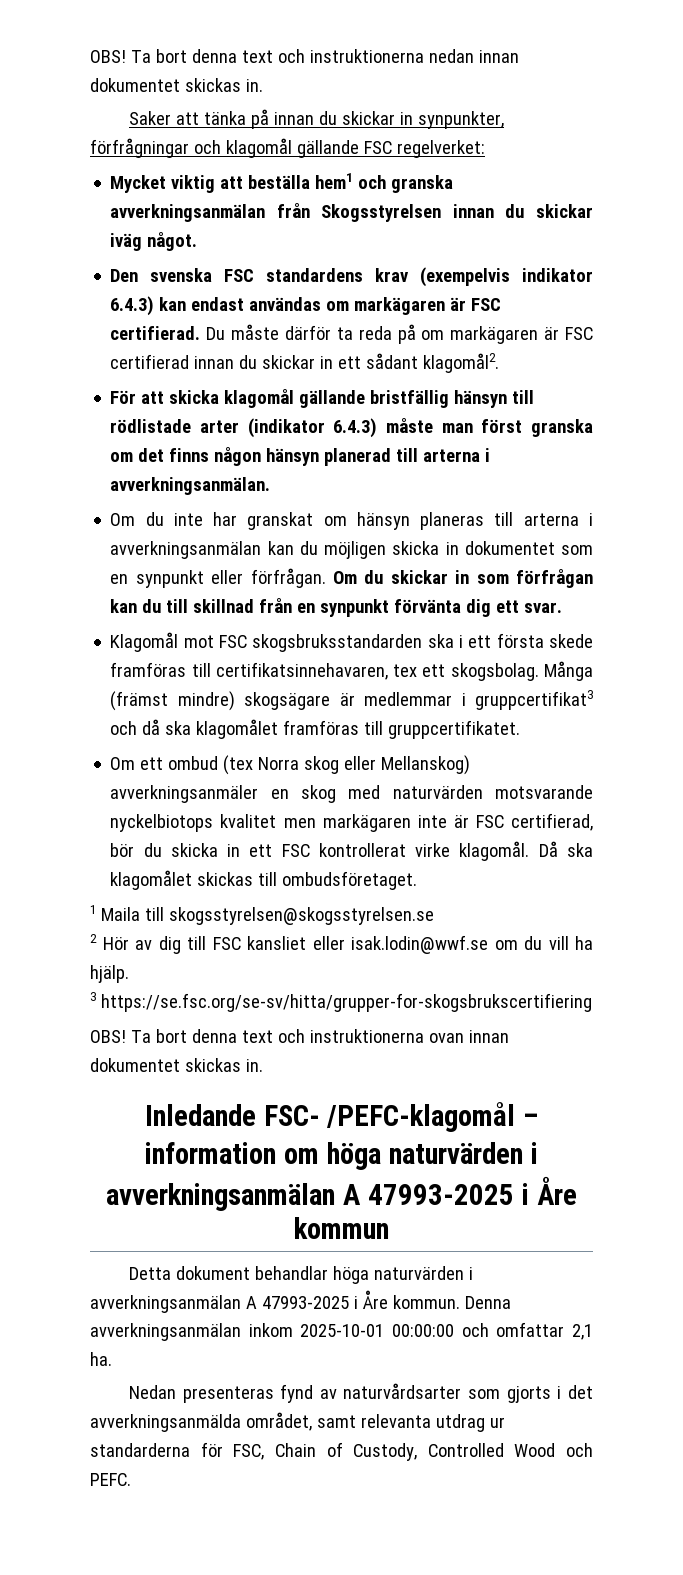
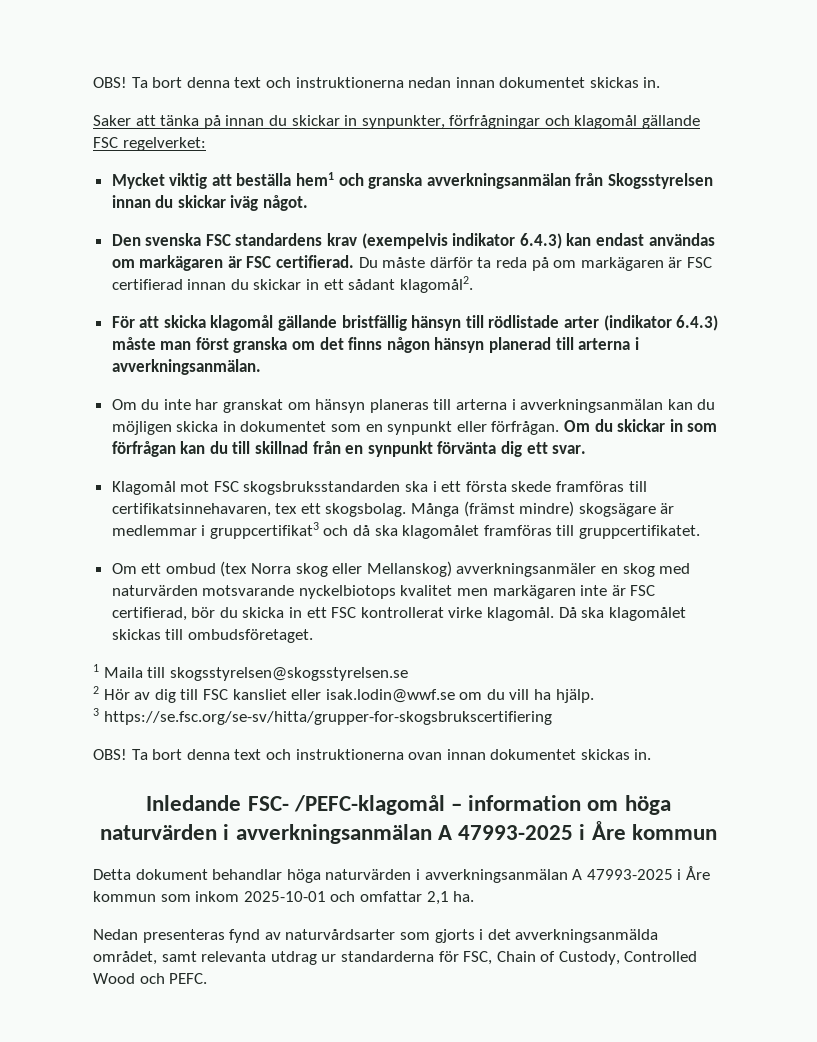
- Detta dokument behandlar höga naturvärden i avverkningsanmälan A 47993-2025 i Åre kommun. Denna avverkningsanmälan inkom 2025-10-01 00:00:00 och omfattar 2,1 ha.
+ Detta dokument behandlar höga naturvärden i avverkningsanmälan A 47993-2025 i Åre kommun som inkom 2025-10-01 och omfattar 2,1 ha.

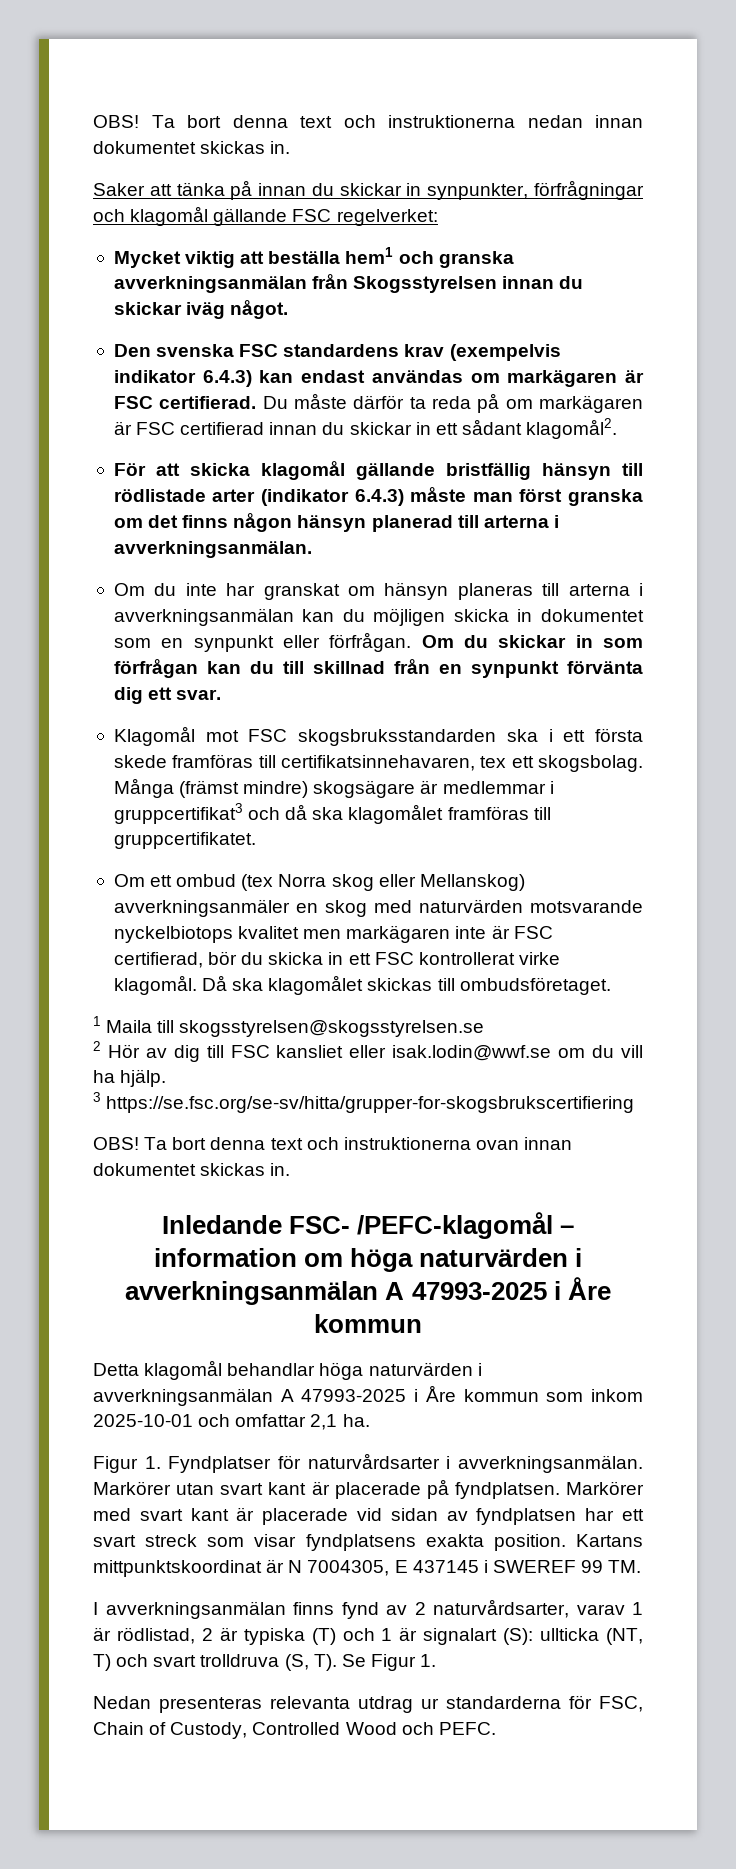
- Detta dokument behandlar höga naturvärden i avverkningsanmälan A 47993-2025 i Åre kommun som inkom 2025-10-01 och omfattar 2,1 ha.
+ Detta klagomål behandlar höga naturvärden i avverkningsanmälan A 47993-2025 i Åre kommun som inkom 2025-10-01 och omfattar 2,1 ha.
- Nedan presenteras fynd av naturvårdsarter som gjorts i det avverkningsanmälda området, samt relevanta utdrag ur standarderna för FSC, Chain of Custody, Controlled Wood och PEFC.
+ Figur 1. Fyndplatser för naturvårdsarter i avverkningsanmälan. Markörer utan svart kant är placerade på fyndplatsen. Markörer med svart kant är placerade vid sidan av fyndplatsen har ett svart streck som visar fyndplatsens exakta position. Kartans mittpunktskoordinat är N 7004305, E 437145 i SWEREF 99 TM.
+ I avverkningsanmälan finns fynd av 2 naturvårdsarter, varav 1 är rödlistad, 2 är typiska (T) och 1 är signalart (S): ullticka (NT, T) och svart trolldruva (S, T). Se Figur 1.
+ Nedan presenteras relevanta utdrag ur standarderna för FSC, Chain of Custody, Controlled Wood och PEFC.

